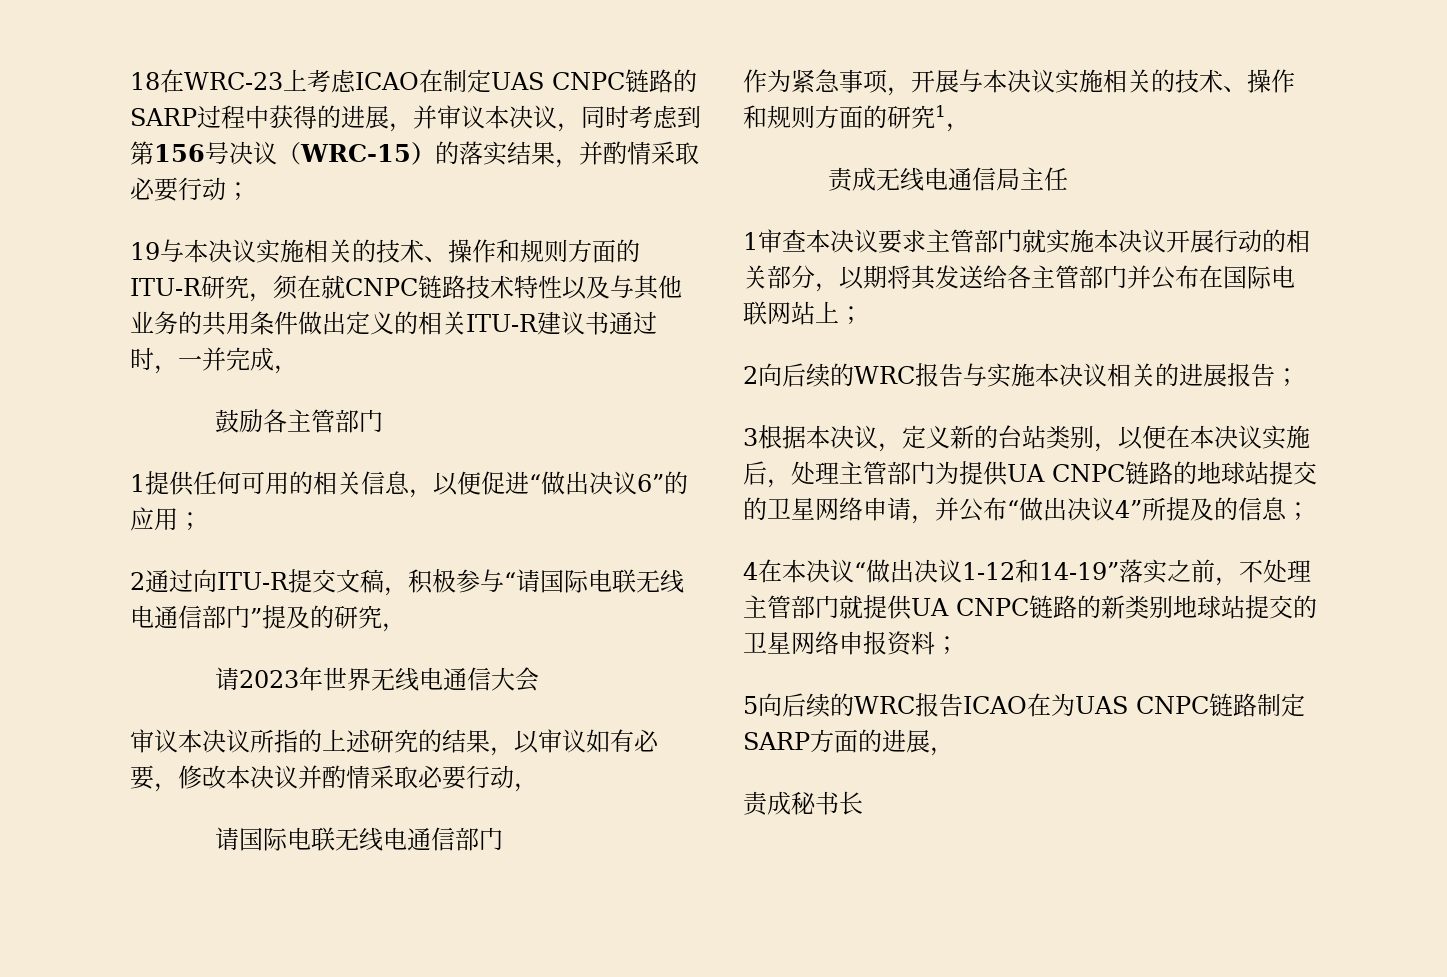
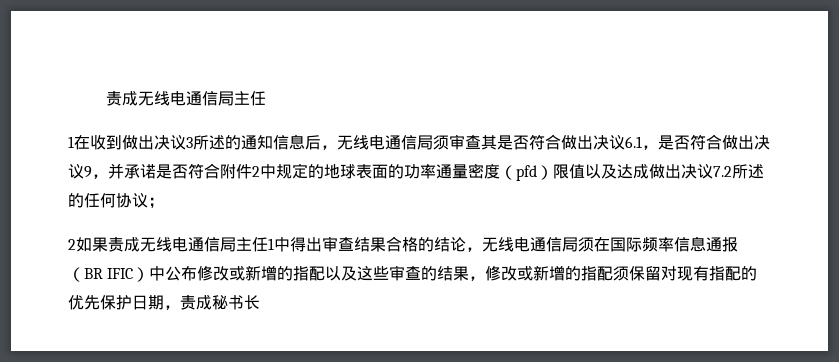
- 18在WRC-23上考虑ICAO在制定UAS CNPC链路的SARP过程中获得的进展，并审议本决议，同时考虑到第156号决议（WRC-15）的落实结果，并酌情采取必要行动；
- 19与本决议实施相关的技术、操作和规则方面的ITU-R研究，须在就CNPC链路技术特性以及与其他业务的共用条件做出定义的相关ITU-R建议书通过时，一并完成，
- 鼓励各主管部门
- 1提供任何可用的相关信息，以便促进“做出决议6”的应用；
- 2通过向ITU-R提交文稿，积极参与“请国际电联无线电通信部门”提及的研究，
- 请2023年世界无线电通信大会
- 审议本决议所指的上述研究的结果，以审议如有必要，修改本决议并酌情采取必要行动，
- 请国际电联无线电通信部门
- 作为紧急事项，开展与本决议实施相关的技术、操作和规则方面的研究1，
- 1审查本决议要求主管部门就实施本决议开展行动的相关部分，以期将其发送给各主管部门并公布在国际电联网站上；
- 2向后续的WRC报告与实施本决议相关的进展报告；
- 3根据本决议，定义新的台站类别，以便在本决议实施后，处理主管部门为提供UA CNPC链路的地球站提交的卫星网络申请，并公布“做出决议4”所提及的信息；
- 4在本决议“做出决议1-12和14-19”落实之前，不处理主管部门就提供UA CNPC链路的新类别地球站提交的卫星网络申报资料；
- 5向后续的WRC报告ICAO在为UAS CNPC链路制定SARP方面的进展，
- 责成秘书长
+ 1在收到做出决议3所述的通知信息后，无线电通信局须审查其是否符合做出决议6.1，是否符合做出决议9，并承诺是否符合附件2中规定的地球表面的功率通量密度（pfd）限值以及达成做出决议7.2所述的任何协议；
+ 2如果责成无线电通信局主任1中得出审查结果合格的结论，无线电通信局须在国际频率信息通报（BR IFIC）中公布修改或新增的指配以及这些审查的结果，修改或新增的指配须保留对现有指配的优先保护日期，责成秘书长

